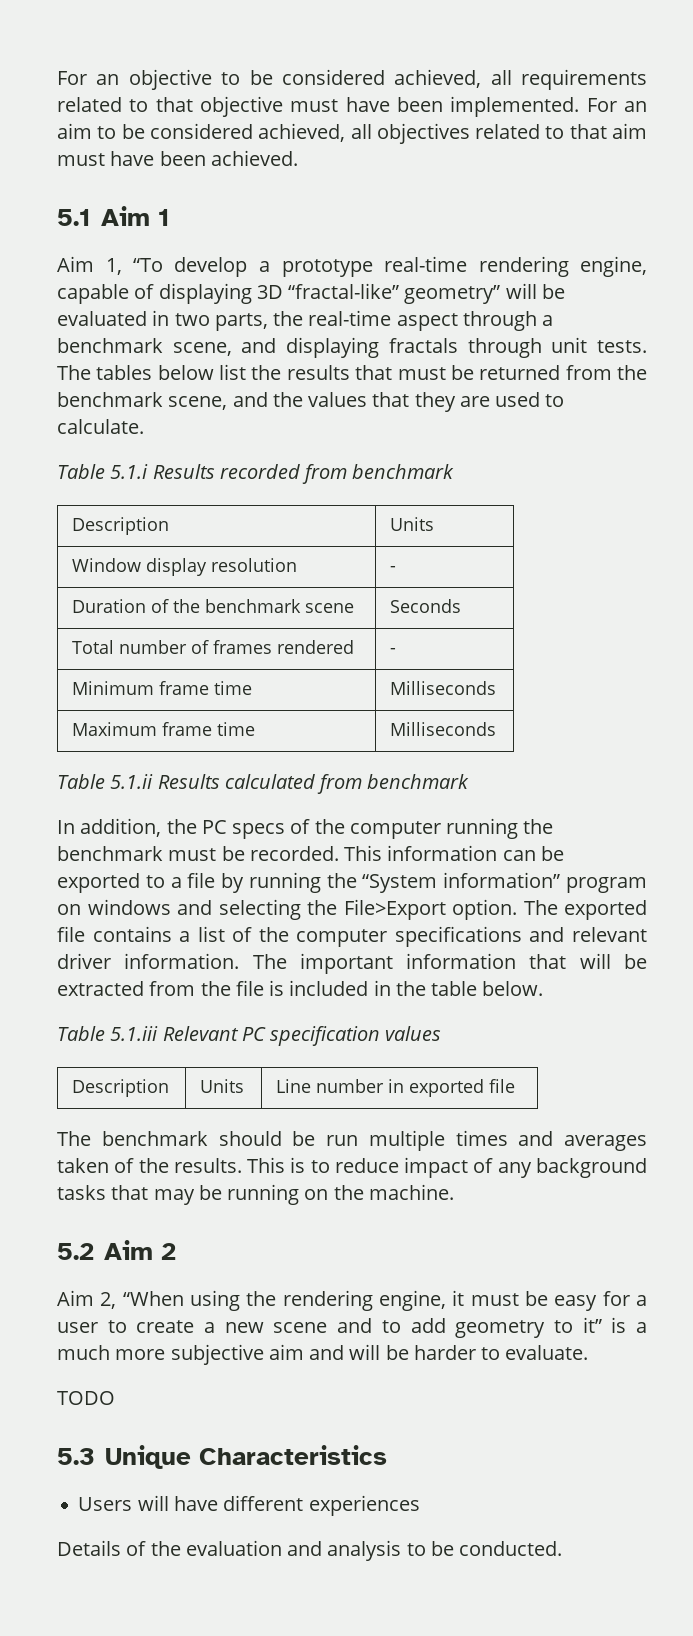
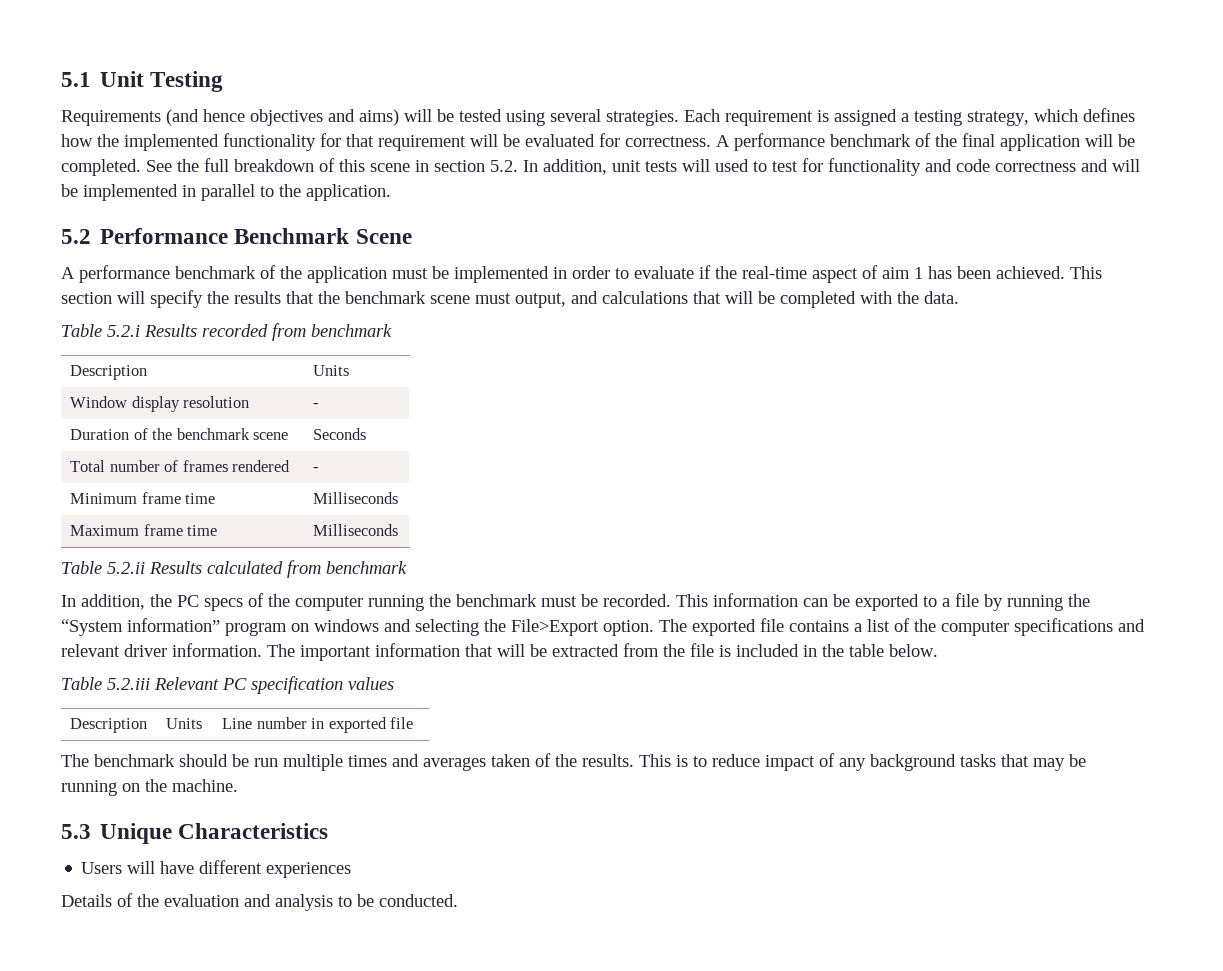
- For an objective to be considered achieved, all requirements related to that objective must have been implemented. For an aim to be considered achieved, all objectives related to that aim must have been achieved.
- 5.1 Aim 1
- Aim 1, “To develop a prototype real-time rendering engine, capable of displaying 3D “fractal-like” geometry” will be evaluated in two parts, the real-time aspect through a benchmark scene, and displaying fractals through unit tests. The tables below list the results that must be returned from the benchmark scene, and the values that they are used to calculate.
- Table 5.1.i Results recorded from benchmark
+ 5.1 Unit Testing
+ Requirements (and hence objectives and aims) will be tested using several strategies. Each requirement is assigned a testing strategy, which defines how the implemented functionality for that requirement will be evaluated for correctness. A performance benchmark of the final application will be completed. See the full breakdown of this scene in section 5.2. In addition, unit tests will used to test for functionality and code correctness and will be implemented in parallel to the application.
+ 5.2 Performance Benchmark Scene
+ A performance benchmark of the application must be implemented in order to evaluate if the real-time aspect of aim 1 has been achieved. This section will specify the results that the benchmark scene must output, and calculations that will be completed with the data.
+ Table 5.2.i Results recorded from benchmark
- Table 5.1.ii Results calculated from benchmark
+ Table 5.2.ii Results calculated from benchmark
- Table 5.1.iii Relevant PC specification values
+ Table 5.2.iii Relevant PC specification values
- 5.2 Aim 2
- Aim 2, “When using the rendering engine, it must be easy for a user to create a new scene and to add geometry to it” is a much more subjective aim and will be harder to evaluate.
- TODO

